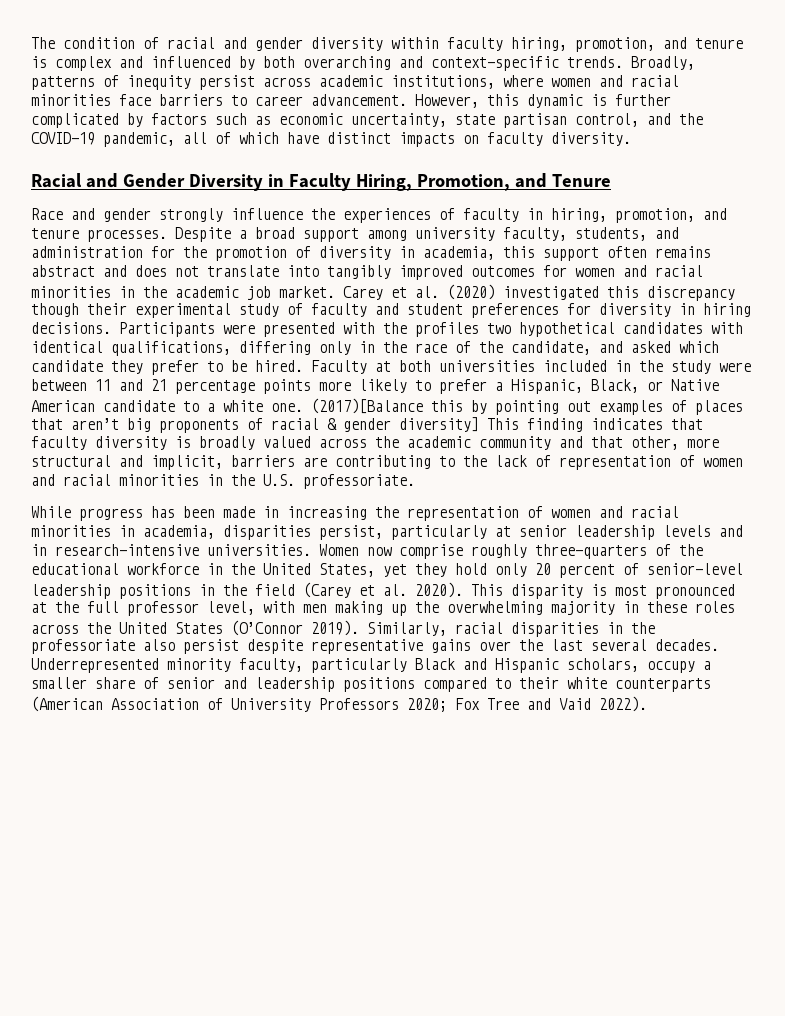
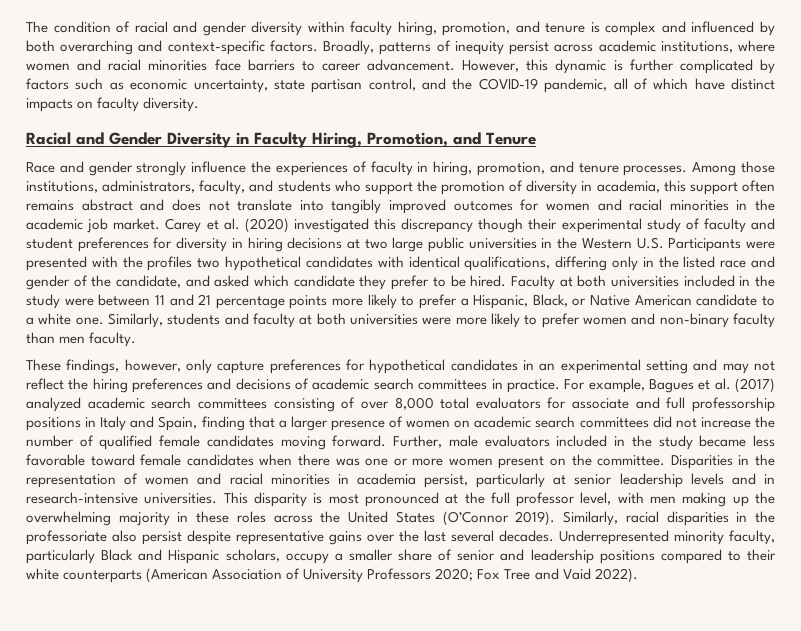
- The condition of racial and gender diversity within faculty hiring, promotion, and tenure is complex and influenced by both overarching and context-specific trends.
+ The condition of racial and gender diversity within faculty hiring, promotion, and tenure is complex and influenced by both overarching and context-specific factors.
- Despite a broad support among university faculty, students, and administration for the promotion of diversity in academia, this support often remains abstract and does not translate into tangibly improved outcomes for women and racial minorities in the academic job market.
+ Among those institutions, administrators, faculty, and students who support the promotion of diversity in academia, this support often remains abstract and does not translate into tangibly improved outcomes for women and racial minorities in the academic job market.
- Carey et al. (2020) investigated this discrepancy though their experimental study of faculty and student preferences for diversity in hiring decisions. Participants were presented with the profiles two hypothetical candidates with identical qualifications, differing only in the race of the candidate, and asked which candidate they prefer to be hired.
+ Carey et al. (2020) investigated this discrepancy though their experimental study of faculty and student preferences for diversity in hiring decisions at two large public universities in the Western U.S. Participants were presented with the profiles two hypothetical candidates with identical qualifications, differing only in the listed race and gender of the candidate, and asked which candidate they prefer to be hired.
- (2017)[Balance this by pointing out examples of places that aren’t big proponents of racial & gender diversity] This finding indicates that faculty diversity is broadly valued across the academic community and that other, more structural and implicit, barriers are contributing to the lack of representation of women and racial minorities in the U.S. professoriate.
- While progress has been made in increasing the representation of women and racial minorities in academia, disparities persist, particularly at senior leadership levels and in research-intensive universities.
+ Similarly, students and faculty at both universities were more likely to prefer women and non-binary faculty than men faculty.
+ These findings, however, only capture preferences for hypothetical candidates in an experimental setting and may not reflect the hiring preferences and decisions of academic search committees in practice. For example, Bagues et al. (2017) analyzed academic search committees consisting of over 8,000 total evaluators for associate and full professorship positions in Italy and Spain, finding that a larger presence of women on academic search committees did not increase the number of qualified female candidates moving forward. Further, male evaluators included in the study became less favorable toward female candidates when there was one or more women present on the committee. Disparities in the representation of women and racial minorities in academia persist, particularly at senior leadership levels and in research-intensive universities.
- Women now comprise roughly three-quarters of the educational workforce in the United States, yet they hold only 20 percent of senior-level leadership positions in the field (Carey et al. 2020).

